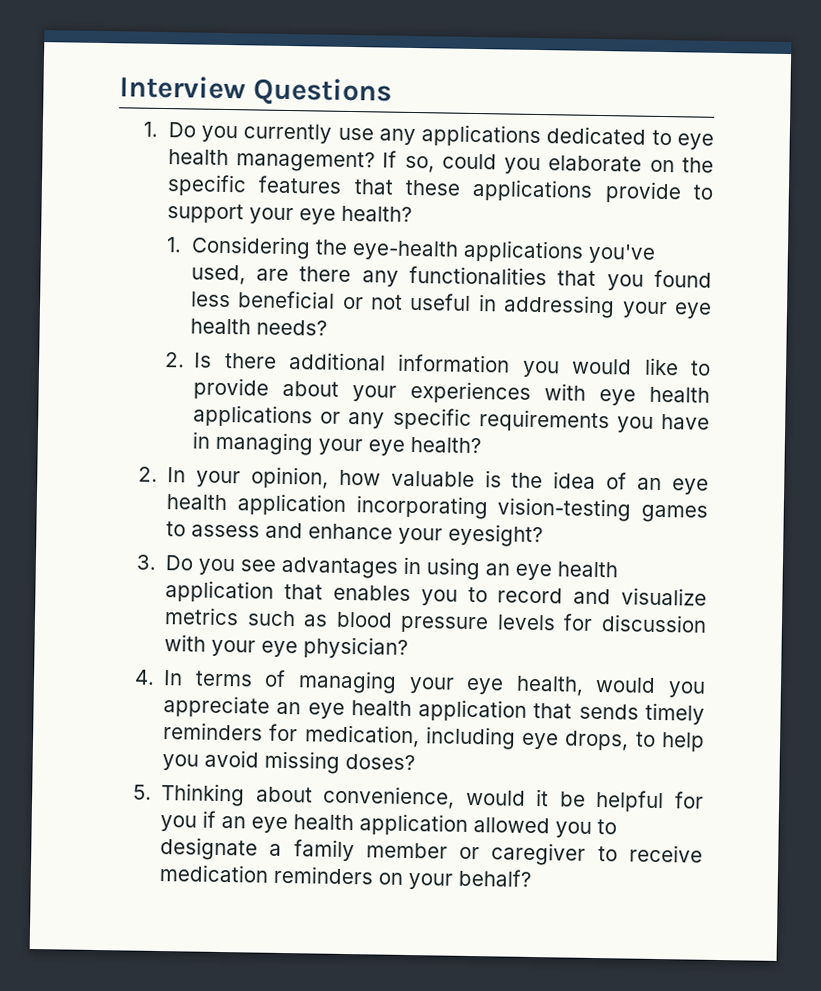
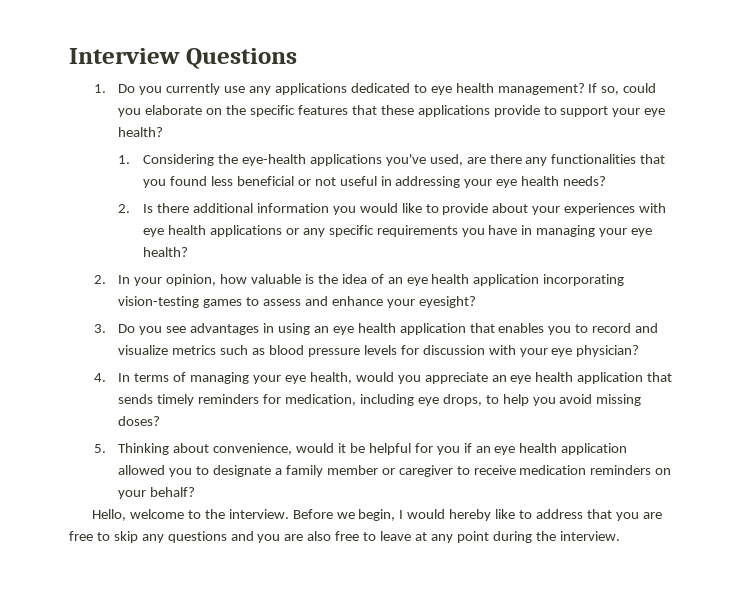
+ Hello, welcome to the interview. Before we begin, I would hereby like to address that you are free to skip any questions and you are also free to leave at any point during the interview.

